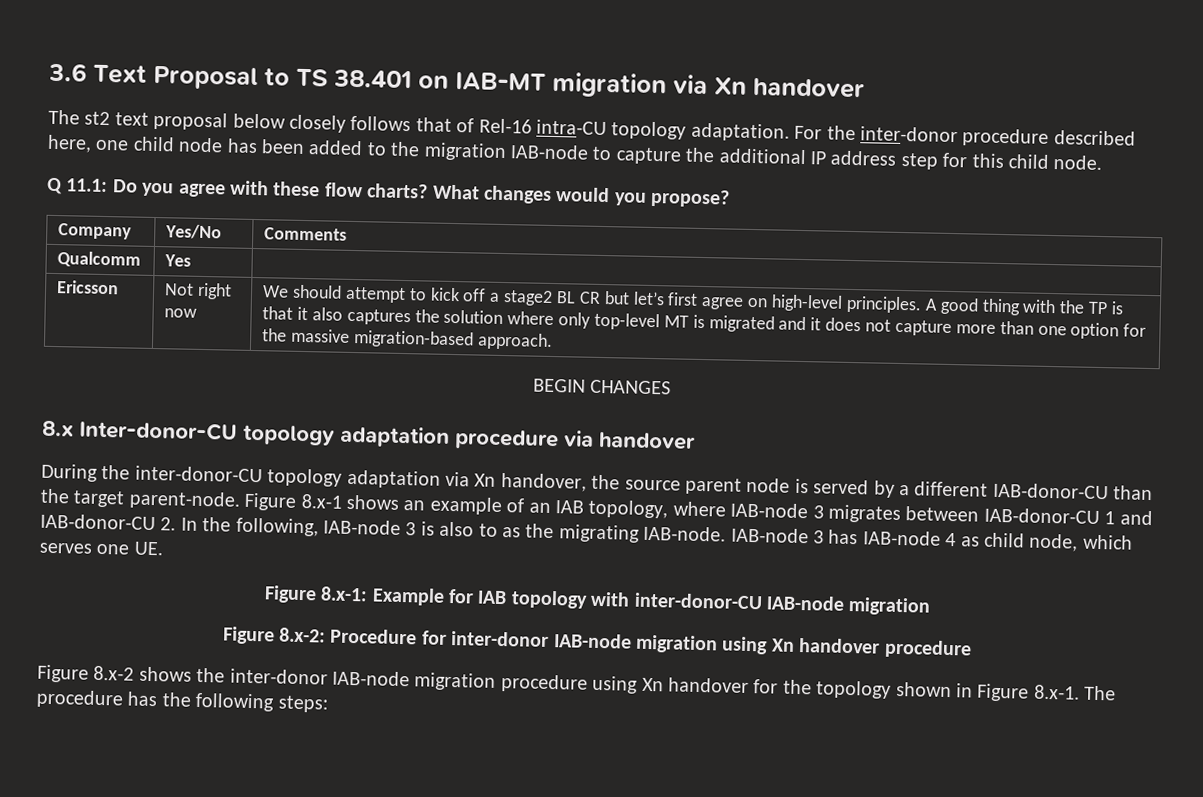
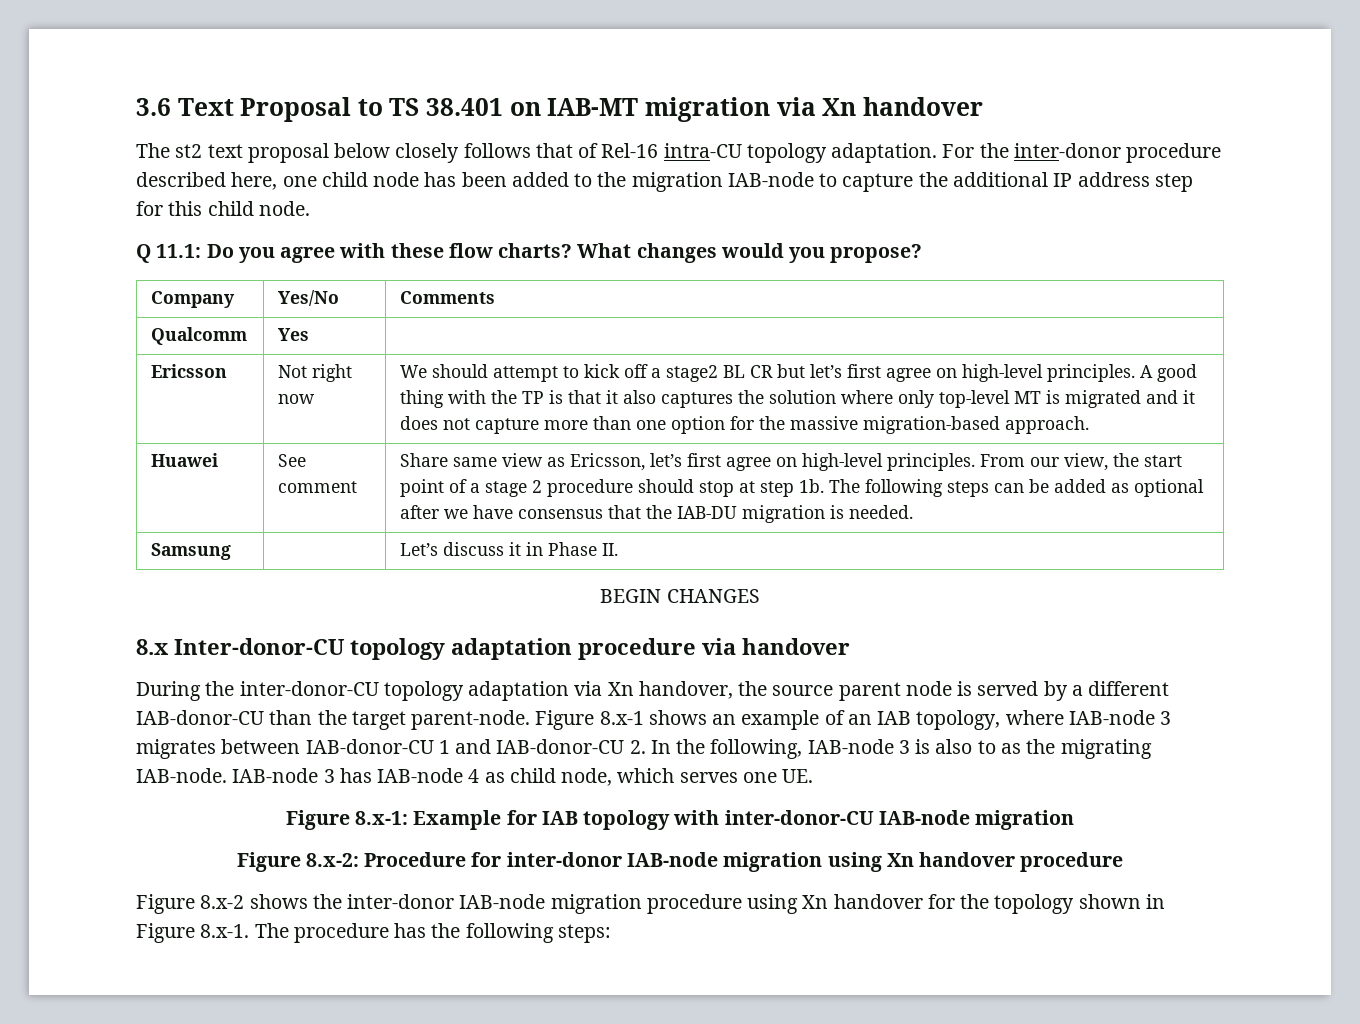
+ Huawei | See comment | Share same view as Ericsson, let’s first agree on high-level principles. From our view, the start point of a stage 2 procedure should stop at step 1b. The following steps can be added as optional after we have consensus that the IAB-DU migration is needed.
+ Samsung | | Let’s discuss it in Phase II.

